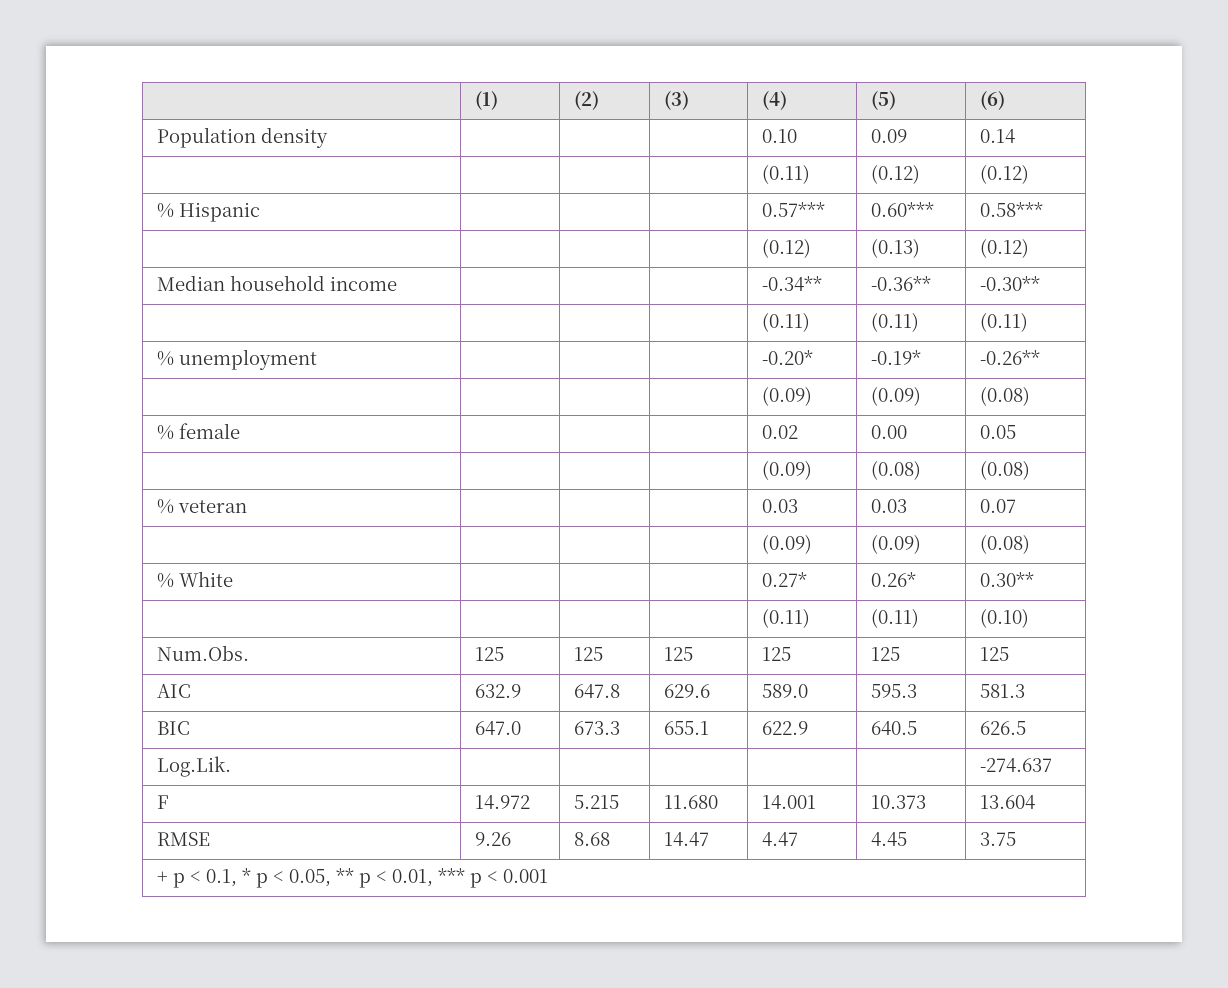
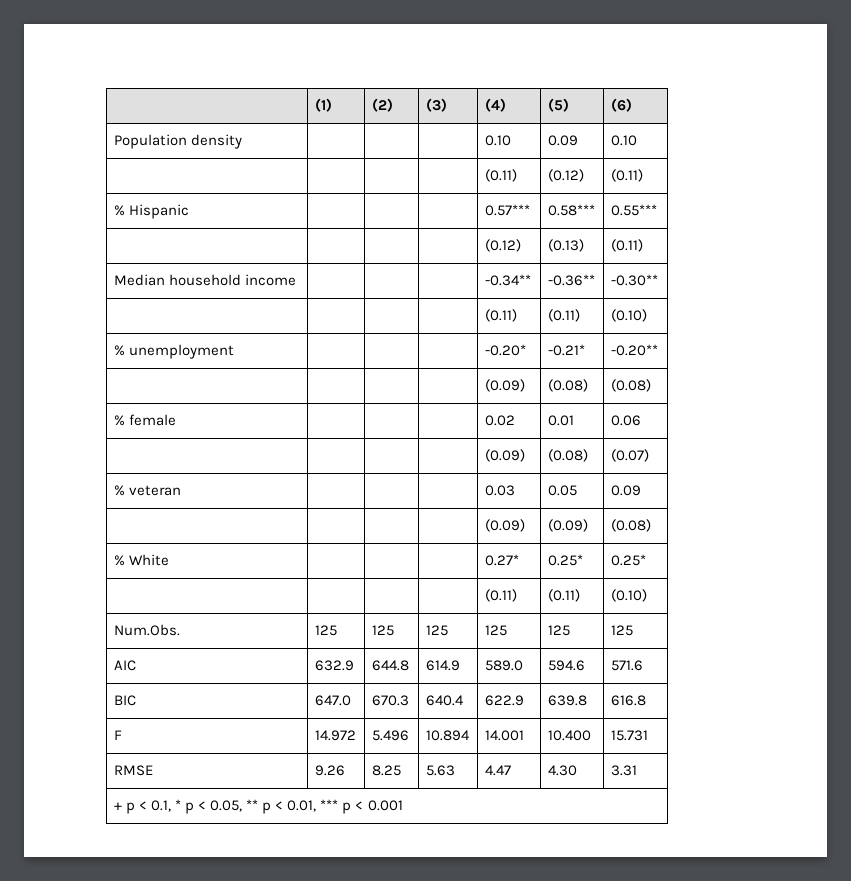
- Population density | | | | 0.10 | 0.09 | 0.14
+ Population density | | | | 0.10 | 0.09 | 0.10
- | | | | (0.11) | (0.12) | (0.12)
+ | | | | (0.11) | (0.12) | (0.11)
- % Hispanic | | | | 0.57*** | 0.60*** | 0.58***
+ % Hispanic | | | | 0.57*** | 0.58*** | 0.55***
- | | | | (0.12) | (0.13) | (0.12)
+ | | | | (0.12) | (0.13) | (0.11)
  Median household income | | | | -0.34** | -0.36** | -0.30**
- | | | | (0.11) | (0.11) | (0.11)
+ | | | | (0.11) | (0.11) | (0.10)
- % unemployment | | | | -0.20* | -0.19* | -0.26**
- | | | | (0.09) | (0.09) | (0.08)
- % female | | | | 0.02 | 0.00 | 0.05
+ % unemployment | | | | -0.20* | -0.21* | -0.20**
  | | | | (0.09) | (0.08) | (0.08)
+ % female | | | | 0.02 | 0.01 | 0.06
+ | | | | (0.09) | (0.08) | (0.07)
- % veteran | | | | 0.03 | 0.03 | 0.07
+ % veteran | | | | 0.03 | 0.05 | 0.09
- % White | | | | 0.27* | 0.26* | 0.30**
+ % White | | | | 0.27* | 0.25* | 0.25*
- AIC | 632.9 | 647.8 | 629.6 | 589.0 | 595.3 | 581.3
+ AIC | 632.9 | 644.8 | 614.9 | 589.0 | 594.6 | 571.6
- BIC | 647.0 | 673.3 | 655.1 | 622.9 | 640.5 | 626.5
- Log.Lik. | | | | | | -274.637
+ BIC | 647.0 | 670.3 | 640.4 | 622.9 | 639.8 | 616.8
- F | 14.972 | 5.215 | 11.680 | 14.001 | 10.373 | 13.604
+ F | 14.972 | 5.496 | 10.894 | 14.001 | 10.400 | 15.731
- RMSE | 9.26 | 8.68 | 14.47 | 4.47 | 4.45 | 3.75
+ RMSE | 9.26 | 8.25 | 5.63 | 4.47 | 4.30 | 3.31

